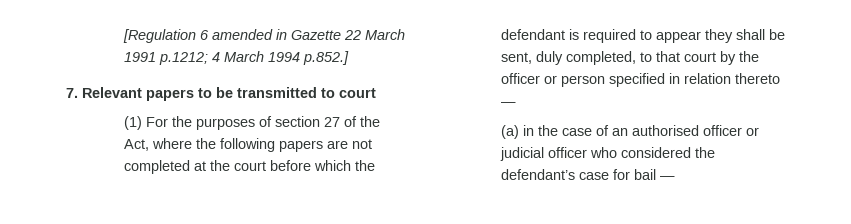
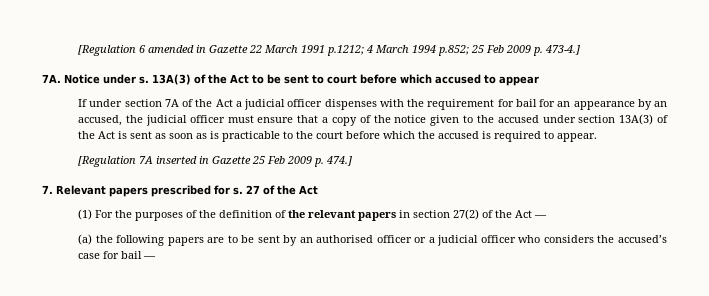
- [Regulation 6 amended in Gazette 22 March 1991 p.1212; 4 March 1994 p.852.]
- 7. Relevant papers to be transmitted to court
+ [Regulation 6 amended in Gazette 22 March 1991 p.1212; 4 March 1994 p.852; 25 Feb 2009 p. 473-4.]
+ 7A. Notice under s. 13A(3) of the Act to be sent to court before which accused to appear
+ If under section 7A of the Act a judicial officer dispenses with the requirement for bail for an appearance by an accused, the judicial officer must ensure that a copy of the notice given to the accused under section 13A(3) of the Act is sent as soon as is practicable to the court before which the accused is required to appear.
+ [Regulation 7A inserted in Gazette 25 Feb 2009 p. 474.]
+ 7. Relevant papers prescribed for s. 27 of the Act
- (1) For the purposes of section 27 of the Act, where the following papers are not completed at the court before which the defendant is required to appear they shall be sent, duly completed, to that court by the officer or person specified in relation thereto —
- (a) in the case of an authorised officer or judicial officer who considered the defendant’s case for bail —
+ (1) For the purposes of the definition of the relevant papers in section 27(2) of the Act —
+ (a) the following papers are to be sent by an authorised officer or a judicial officer who considers the accused’s case for bail —

